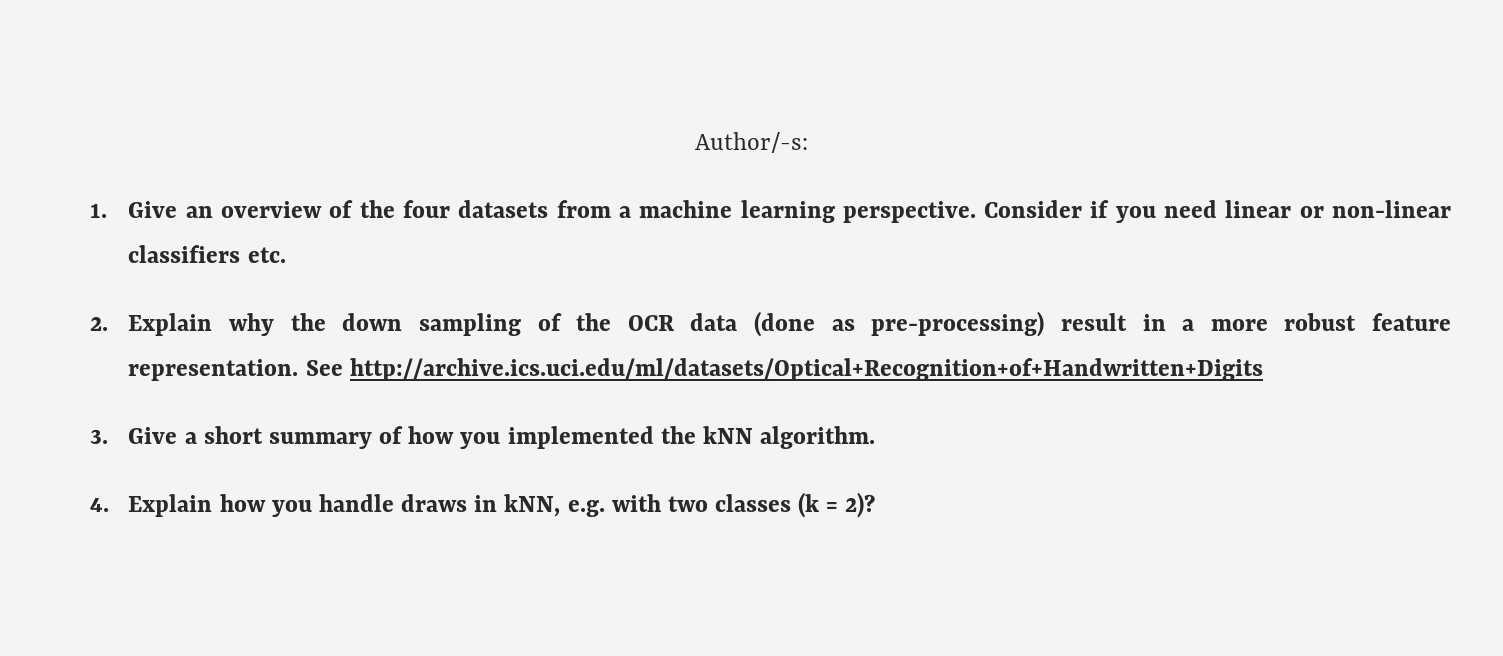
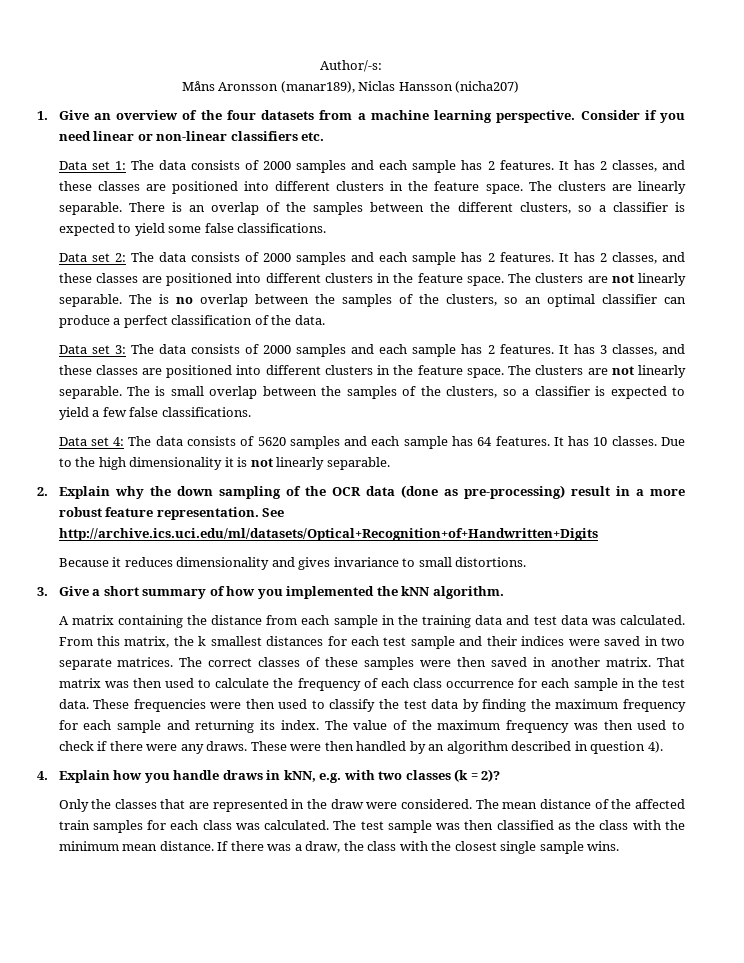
+ Måns Aronsson (manar189), Niclas Hansson (nicha207)
+ Data set 1: The data consists of 2000 samples and each sample has 2 features. It has 2 classes, and these classes are positioned into different clusters in the feature space. The clusters are linearly separable. There is an overlap of the samples between the different clusters, so a classifier is expected to yield some false classifications.
+ Data set 2: The data consists of 2000 samples and each sample has 2 features. It has 2 classes, and these classes are positioned into different clusters in the feature space. The clusters are not linearly separable. The is no overlap between the samples of the clusters, so an optimal classifier can produce a perfect classification of the data.
+ Data set 3: The data consists of 2000 samples and each sample has 2 features. It has 3 classes, and these classes are positioned into different clusters in the feature space. The clusters are not linearly separable. The is small overlap between the samples of the clusters, so a classifier is expected to yield a few false classifications.
+ Data set 4: The data consists of 5620 samples and each sample has 64 features. It has 10 classes. Due to the high dimensionality it is not linearly separable.
+ Because it reduces dimensionality and gives invariance to small distortions.
+ A matrix containing the distance from each sample in the training data and test data was calculated. From this matrix, the k smallest distances for each test sample and their indices were saved in two separate matrices. The correct classes of these samples were then saved in another matrix. That matrix was then used to calculate the frequency of each class occurrence for each sample in the test data. These frequencies were then used to classify the test data by finding the maximum frequency for each sample and returning its index. The value of the maximum frequency was then used to check if there were any draws. These were then handled by an algorithm described in question 4).
+ Only the classes that are represented in the draw were considered. The mean distance of the affected train samples for each class was calculated. The test sample was then classified as the class with the minimum mean distance. If there was a draw, the class with the closest single sample wins.

